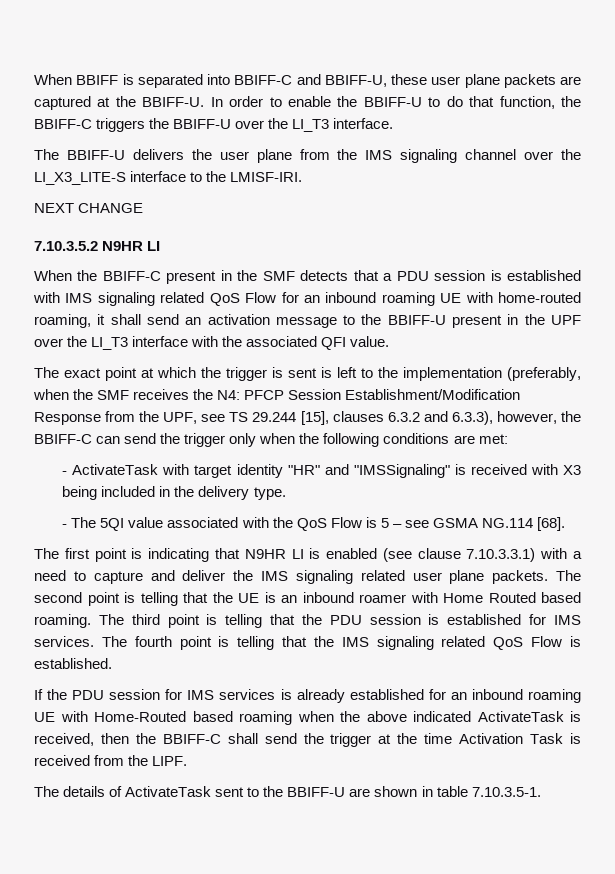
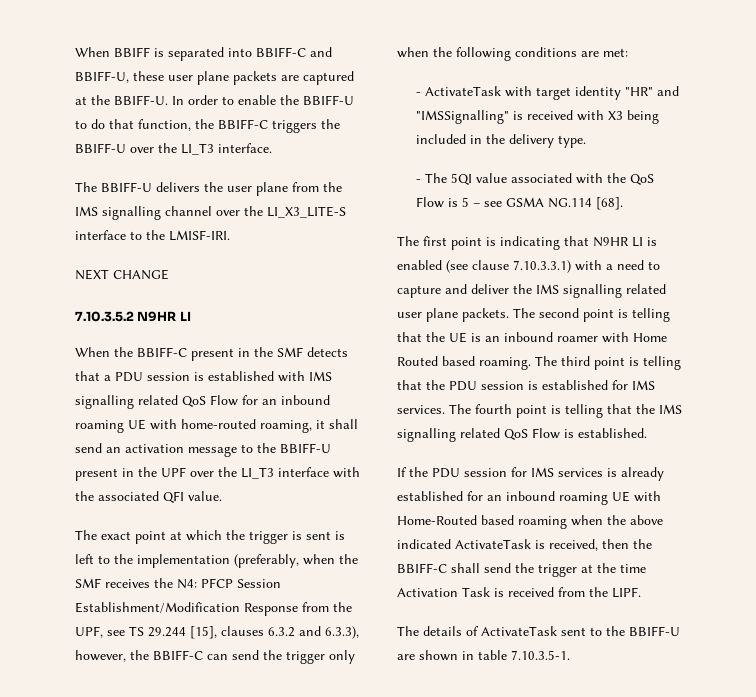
- The BBIFF-U delivers the user plane from the IMS signaling channel over the LI_X3_LITE-S interface to the LMISF-IRI.
+ The BBIFF-U delivers the user plane from the IMS signalling channel over the LI_X3_LITE-S interface to the LMISF-IRI.
- When the BBIFF-C present in the SMF detects that a PDU session is established with IMS signaling related QoS Flow for an inbound roaming UE with home-routed roaming, it shall send an activation message to the BBIFF-U present in the UPF over the LI_T3 interface with the associated QFI value.
+ When the BBIFF-C present in the SMF detects that a PDU session is established with IMS signalling related QoS Flow for an inbound roaming UE with home-routed roaming, it shall send an activation message to the BBIFF-U present in the UPF over the LI_T3 interface with the associated QFI value.
- - ActivateTask with target identity "HR" and "IMSSignaling" is received with X3 being included in the delivery type.
+ - ActivateTask with target identity "HR" and "IMSSignalling" is received with X3 being included in the delivery type.
- The first point is indicating that N9HR LI is enabled (see clause 7.10.3.3.1) with a need to capture and deliver the IMS signaling related user plane packets.
+ The first point is indicating that N9HR LI is enabled (see clause 7.10.3.3.1) with a need to capture and deliver the IMS signalling related user plane packets.
- The fourth point is telling that the IMS signaling related QoS Flow is established.
+ The fourth point is telling that the IMS signalling related QoS Flow is established.

